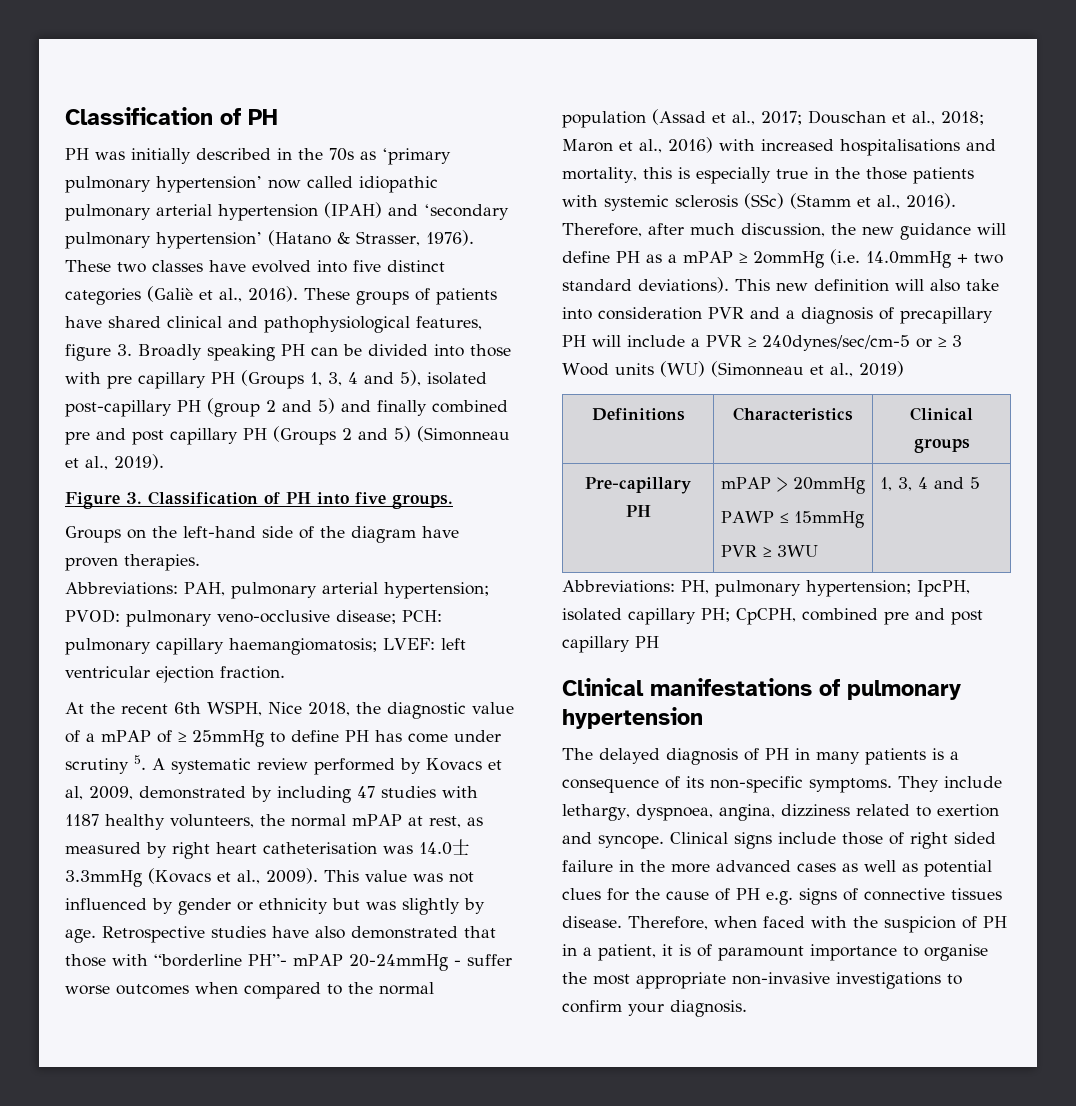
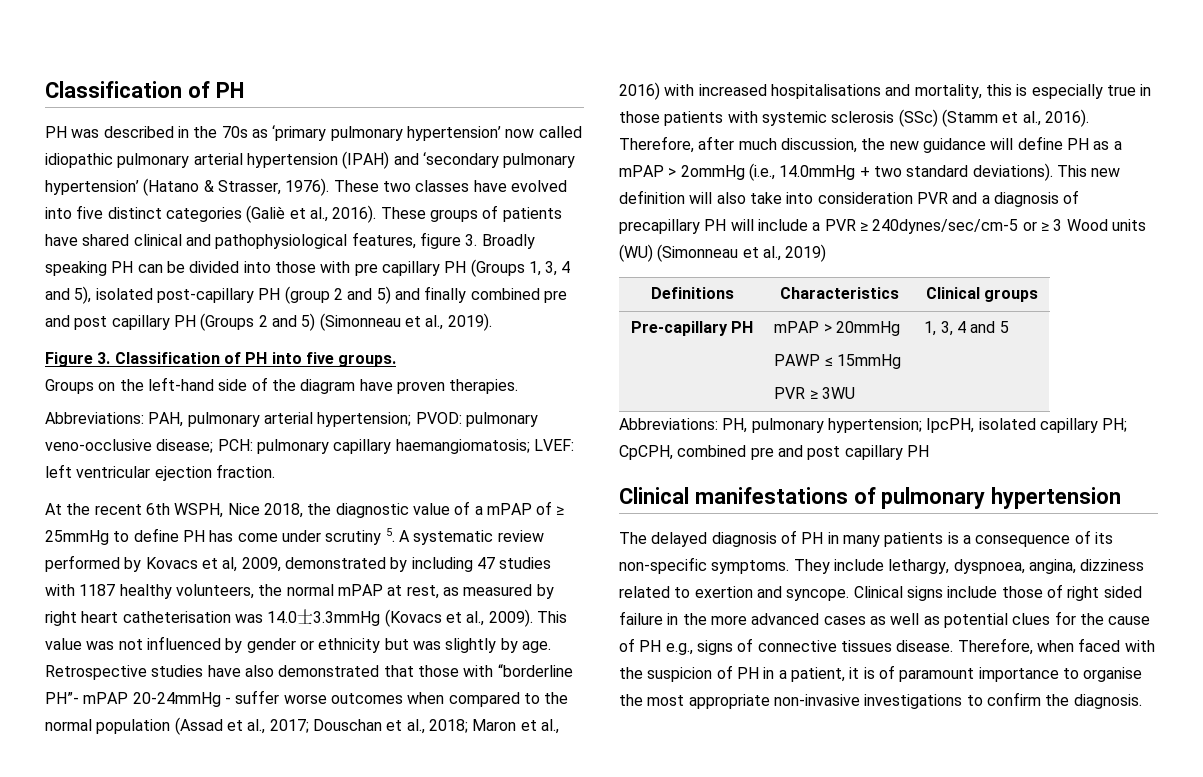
- PH was initially described in the 70s as ‘primary pulmonary hypertension’ now called idiopathic pulmonary arterial hypertension (IPAH) and ‘secondary pulmonary hypertension’ (Hatano & Strasser, 1976).
+ PH was described in the 70s as ‘primary pulmonary hypertension’ now called idiopathic pulmonary arterial hypertension (IPAH) and ‘secondary pulmonary hypertension’ (Hatano & Strasser, 1976).
- Retrospective studies have also demonstrated that those with “borderline PH”- mPAP 20-24mmHg - suffer worse outcomes when compared to the normal population (Assad et al., 2017; Douschan et al., 2018; Maron et al., 2016) with increased hospitalisations and mortality, this is especially true in the those patients with systemic sclerosis (SSc) (Stamm et al., 2016).
+ Retrospective studies have also demonstrated that those with “borderline PH”- mPAP 20-24mmHg - suffer worse outcomes when compared to the normal population (Assad et al., 2017; Douschan et al., 2018; Maron et al., 2016) with increased hospitalisations and mortality, this is especially true in those patients with systemic sclerosis (SSc) (Stamm et al., 2016).
- Therefore, after much discussion, the new guidance will define PH as a mPAP ≥ 2ommHg (i.e. 14.0mmHg + two standard deviations).
+ Therefore, after much discussion, the new guidance will define PH as a mPAP > 2ommHg (i.e., 14.0mmHg + two standard deviations).
- Clinical signs include those of right sided failure in the more advanced cases as well as potential clues for the cause of PH e.g. signs of connective tissues disease.
+ Clinical signs include those of right sided failure in the more advanced cases as well as potential clues for the cause of PH e.g., signs of connective tissues disease.
- Therefore, when faced with the suspicion of PH in a patient, it is of paramount importance to organise the most appropriate non-invasive investigations to confirm your diagnosis.
+ Therefore, when faced with the suspicion of PH in a patient, it is of paramount importance to organise the most appropriate non-invasive investigations to confirm the diagnosis.

